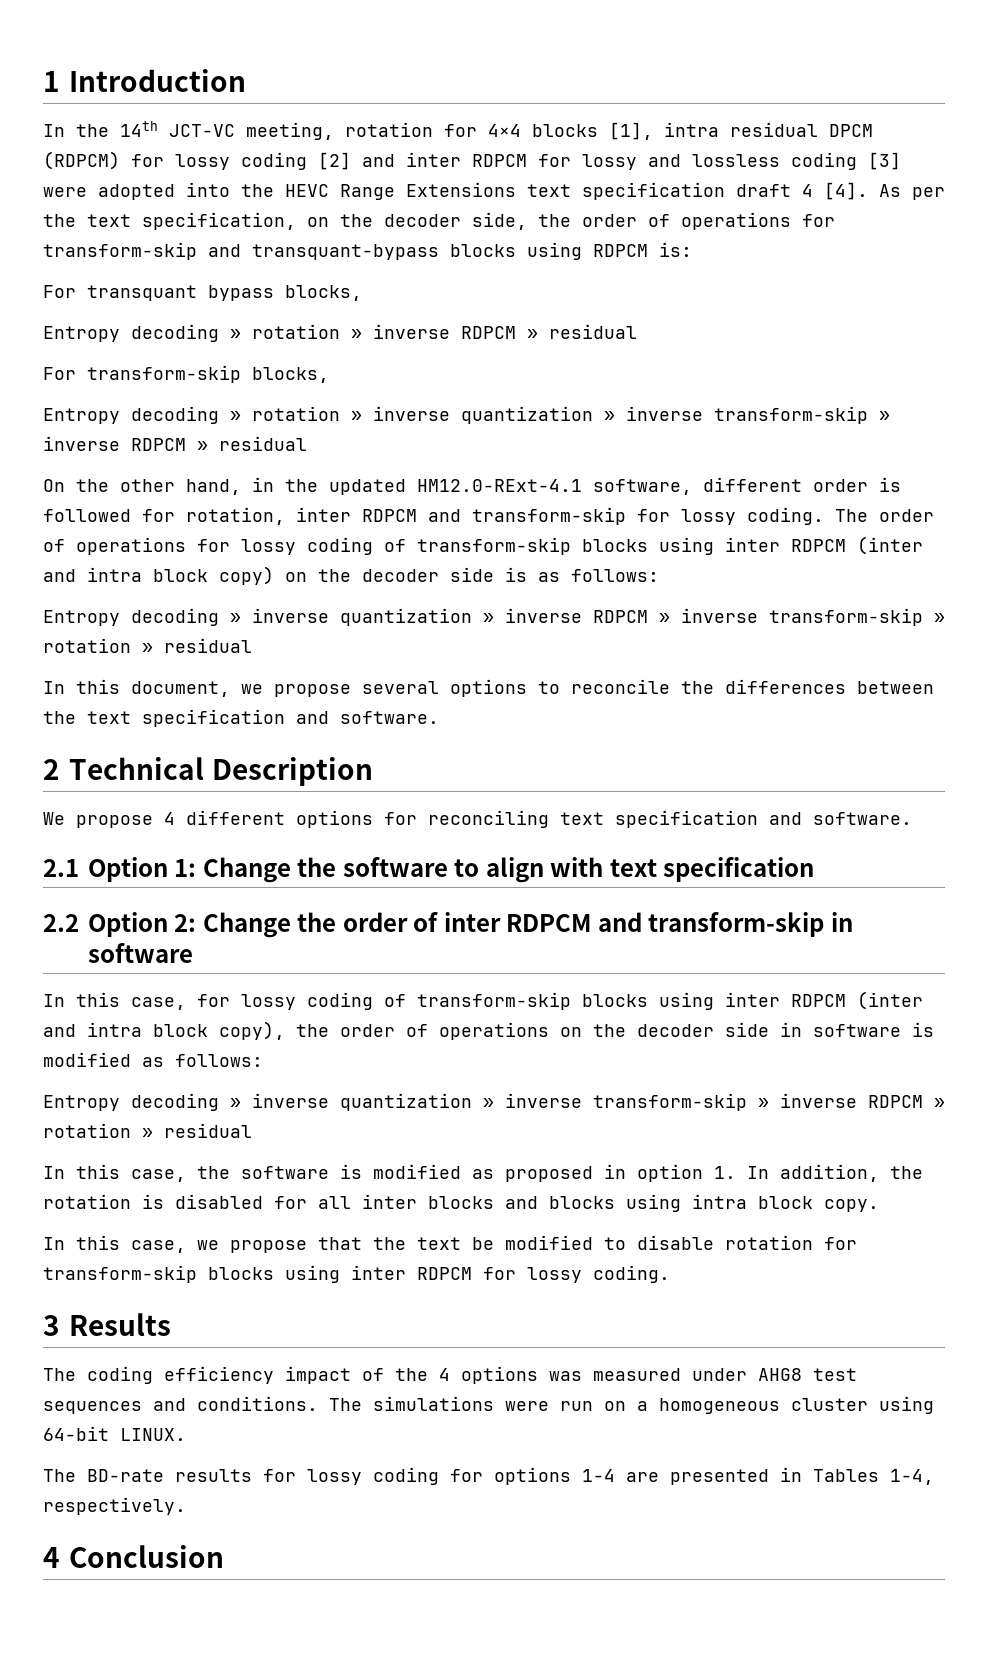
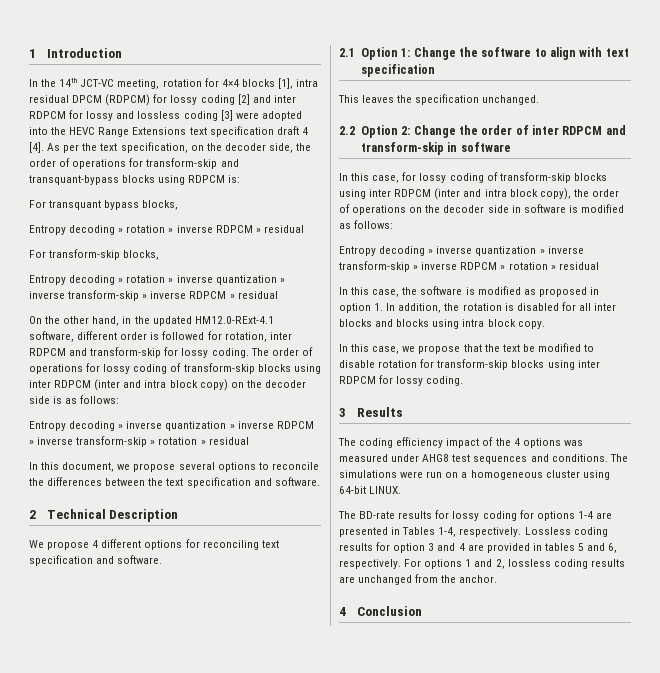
+ This leaves the specification unchanged.
+ Lossless coding results for option 3 and 4 are provided in tables 5 and 6, respectively. For options 1 and 2, lossless coding results are unchanged from the anchor.

